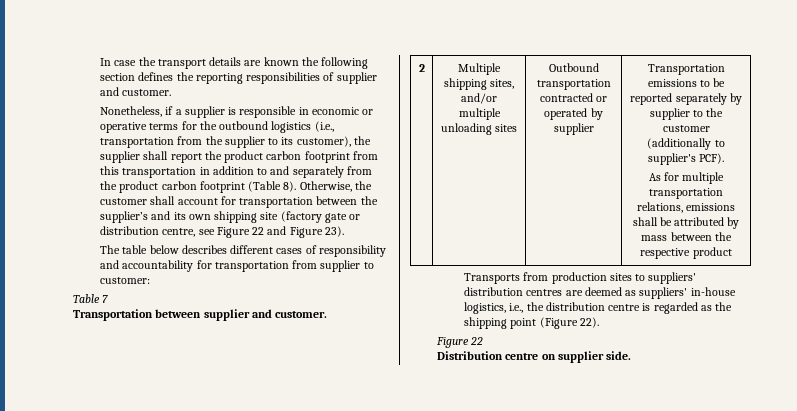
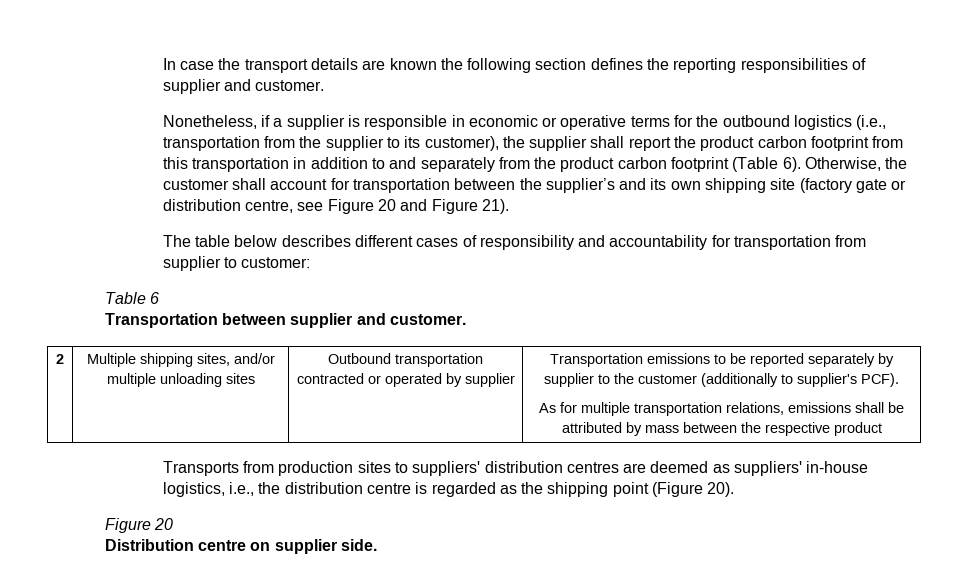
- Nonetheless, if a supplier is responsible in economic or operative terms for the outbound logistics (i.e., transportation from the supplier to its customer), the supplier shall report the product carbon footprint from this transportation in addition to and separately from the product carbon footprint (Table 8).
+ Nonetheless, if a supplier is responsible in economic or operative terms for the outbound logistics (i.e., transportation from the supplier to its customer), the supplier shall report the product carbon footprint from this transportation in addition to and separately from the product carbon footprint (Table 6).
- Otherwise, the customer shall account for transportation between the supplier’s and its own shipping site (factory gate or distribution centre, see Figure 22 and Figure 23).
+ Otherwise, the customer shall account for transportation between the supplier’s and its own shipping site (factory gate or distribution centre, see Figure 20 and Figure 21).
- Table 7
+ Table 6
- Transports from production sites to suppliers' distribution centres are deemed as suppliers' in-house logistics, i.e., the distribution centre is regarded as the shipping point (Figure 22).
- Figure 22
+ Transports from production sites to suppliers' distribution centres are deemed as suppliers' in-house logistics, i.e., the distribution centre is regarded as the shipping point (Figure 20).
+ Figure 20

